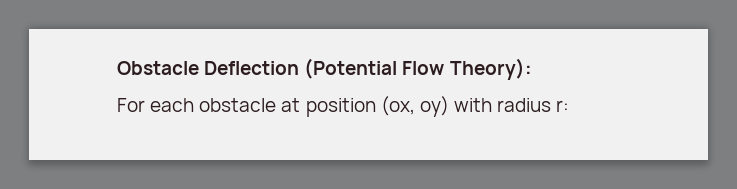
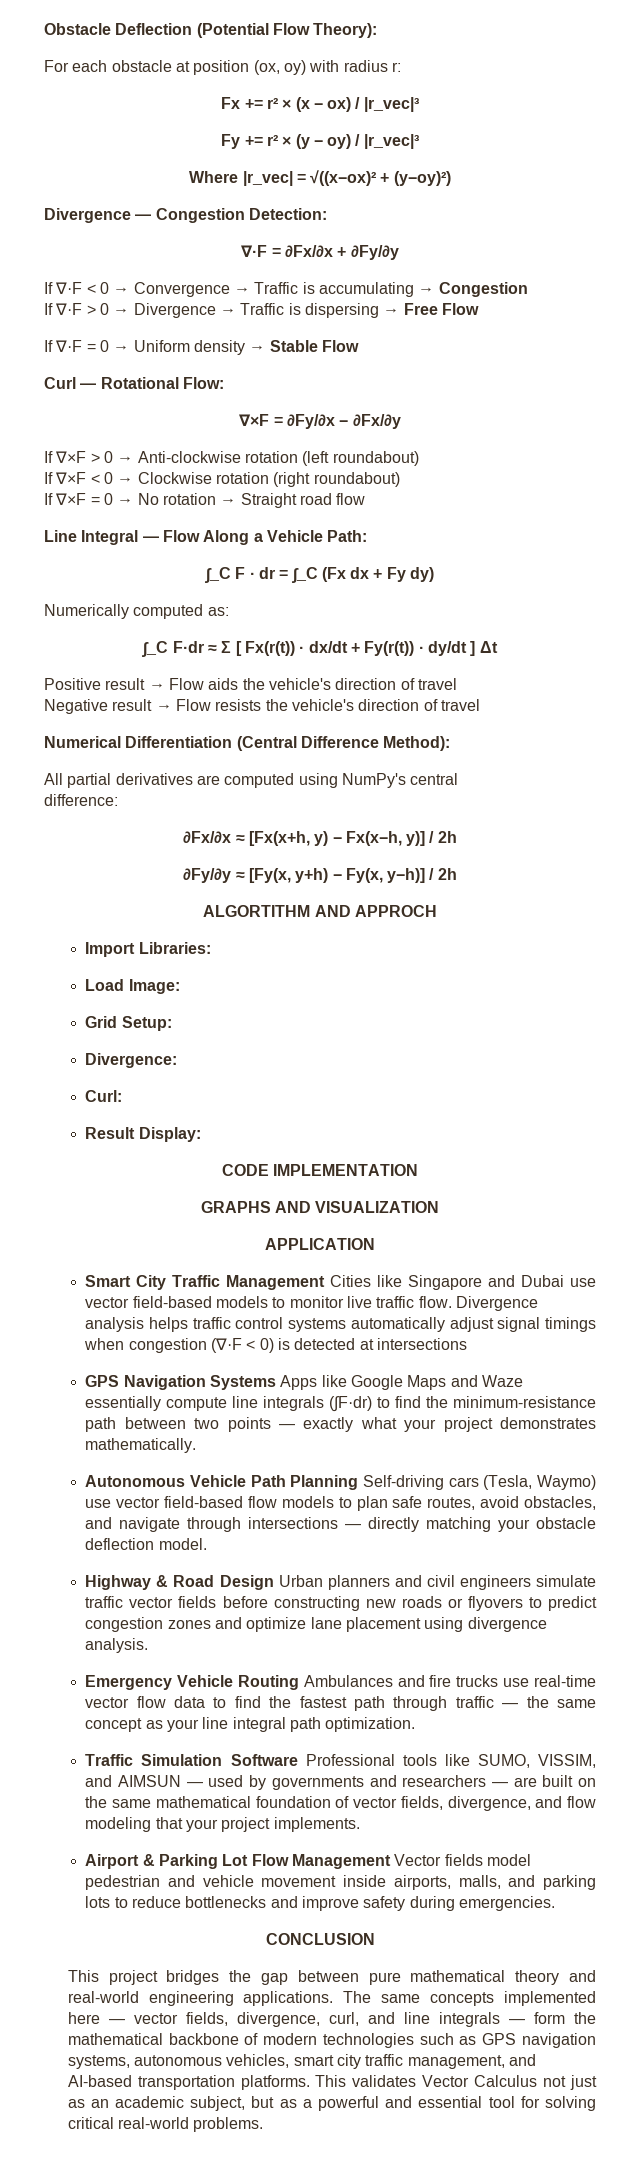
+ Fx += r² × (x − ox) / |r_vec|³
+ Fy += r² × (y − oy) / |r_vec|³
+ Where |r_vec| = √((x−ox)² + (y−oy)²)
+ Divergence — Congestion Detection:
+ ∇·F = ∂Fx/∂x + ∂Fy/∂y
+ If ∇·F < 0 → Convergence → Traffic is accumulating → Congestion
+ If ∇·F > 0 → Divergence → Traffic is dispersing → Free Flow
+ If ∇·F = 0 → Uniform density → Stable Flow
+ Curl — Rotational Flow:
+ ∇×F = ∂Fy/∂x − ∂Fx/∂y
+ If ∇×F > 0 → Anti-clockwise rotation (left roundabout)
+ If ∇×F < 0 → Clockwise rotation (right roundabout)
+ If ∇×F = 0 → No rotation → Straight road flow
+ Line Integral — Flow Along a Vehicle Path:
+ ∫_C F · dr = ∫_C (Fx dx + Fy dy)
+ Numerically computed as:
+ ∫_C F·dr ≈ Σ [ Fx(r(t)) · dx/dt + Fy(r(t)) · dy/dt ] Δt
+ Positive result → Flow aids the vehicle's direction of travel
+ Negative result → Flow resists the vehicle's direction of travel
+ Numerical Differentiation (Central Difference Method):
+ All partial derivatives are computed using NumPy's central
+ difference:
+ ∂Fx/∂x ≈ [Fx(x+h, y) − Fx(x−h, y)] / 2h
+ ∂Fy/∂y ≈ [Fy(x, y+h) − Fy(x, y−h)] / 2h
+ ALGORTITHM AND APPROCH
+ Import Libraries:
+ Load Image:
+ Grid Setup:
+ Divergence:
+ Curl:
+ Result Display:
+ CODE IMPLEMENTATION
+ GRAPHS AND VISUALIZATION
+ APPLICATION
+ Smart City Traffic Management Cities like Singapore and Dubai use vector field-based models to monitor live traffic flow. Divergence analysis helps traffic control systems automatically adjust signal timings when congestion (∇·F < 0) is detected at intersections
+ GPS Navigation Systems Apps like Google Maps and Waze essentially compute line integrals (∫F·dr) to find the minimum-resistance path between two points — exactly what your project demonstrates mathematically.
+ Autonomous Vehicle Path Planning Self-driving cars (Tesla, Waymo) use vector field-based flow models to plan safe routes, avoid obstacles, and navigate through intersections — directly matching your obstacle deflection model.
+ Highway & Road Design Urban planners and civil engineers simulate traffic vector fields before constructing new roads or flyovers to predict congestion zones and optimize lane placement using divergence analysis.
+ Emergency Vehicle Routing Ambulances and fire trucks use real-time vector flow data to find the fastest path through traffic — the same concept as your line integral path optimization.
+ Traffic Simulation Software Professional tools like SUMO, VISSIM, and AIMSUN — used by governments and researchers — are built on the same mathematical foundation of vector fields, divergence, and flow modeling that your project implements.
+ Airport & Parking Lot Flow Management Vector fields model pedestrian and vehicle movement inside airports, malls, and parking lots to reduce bottlenecks and improve safety during emergencies.
+ CONCLUSION
+ This project bridges the gap between pure mathematical theory and real-world engineering applications. The same concepts implemented here — vector fields, divergence, curl, and line integrals — form the mathematical backbone of modern technologies such as GPS navigation systems, autonomous vehicles, smart city traffic management, and AI-based transportation platforms. This validates Vector Calculus not just as an academic subject, but as a powerful and essential tool for solving critical real-world problems.

